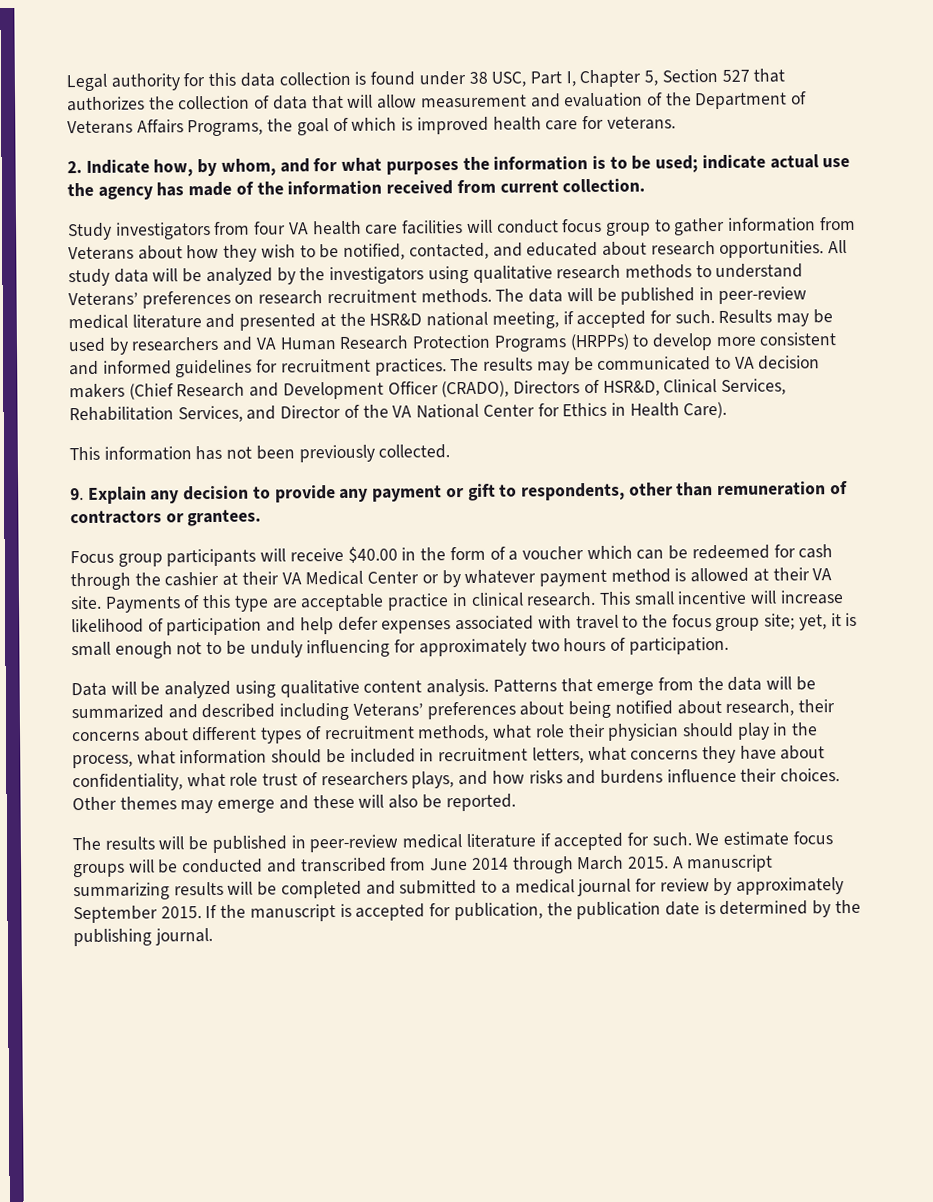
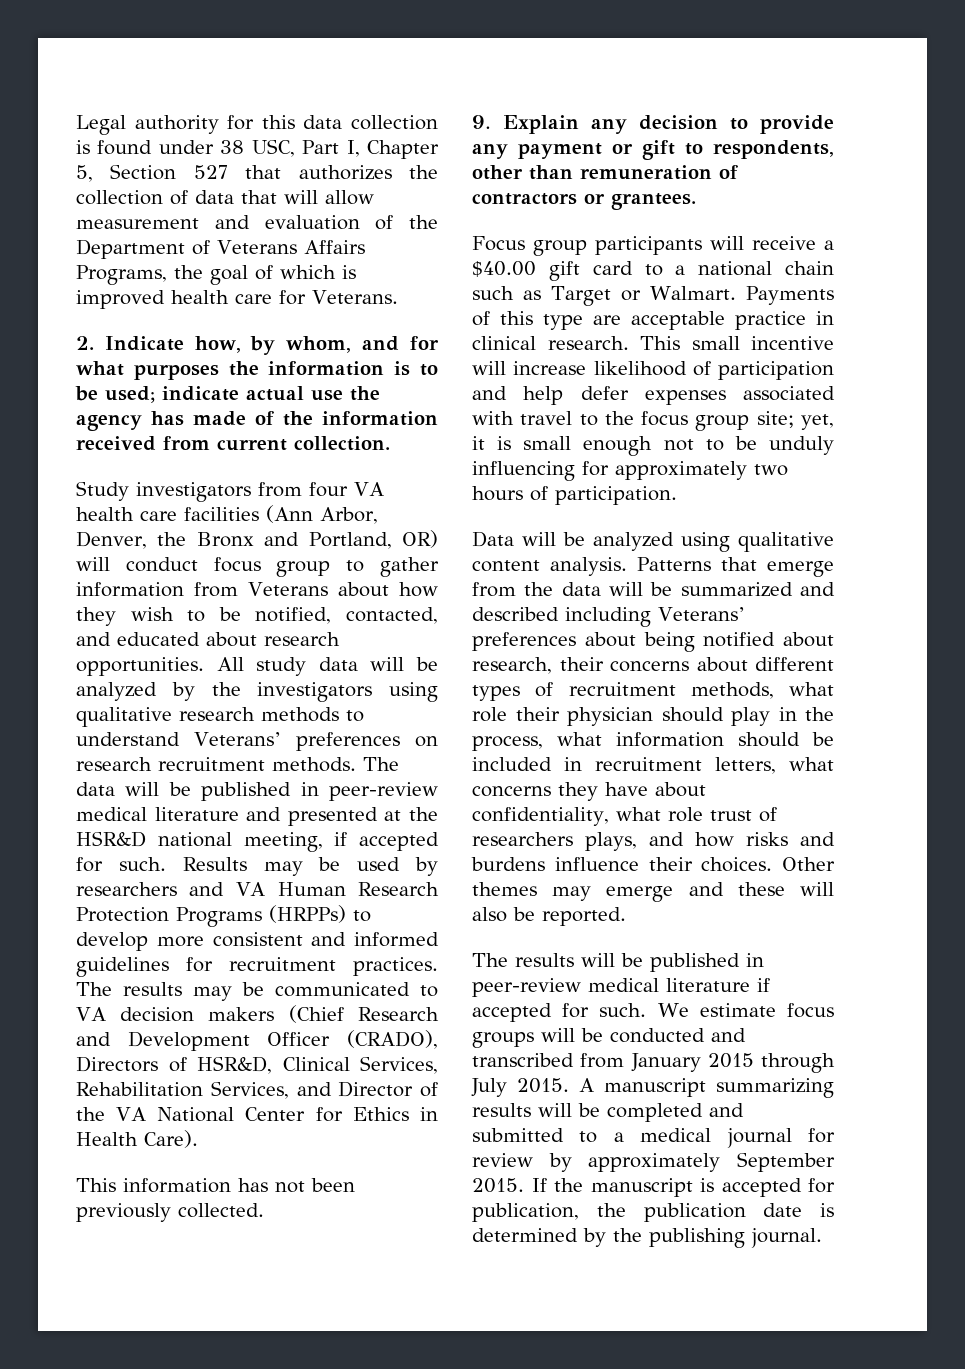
- Legal authority for this data collection is found under 38 USC, Part I, Chapter 5, Section 527 that authorizes the collection of data that will allow measurement and evaluation of the Department of Veterans Affairs Programs, the goal of which is improved health care for veterans.
+ Legal authority for this data collection is found under 38 USC, Part I, Chapter 5, Section 527 that authorizes the collection of data that will allow measurement and evaluation of the Department of Veterans Affairs Programs, the goal of which is improved health care for Veterans.
- Study investigators from four VA health care facilities will conduct focus group to gather information from Veterans about how they wish to be notified, contacted, and educated about research opportunities.
+ Study investigators from four VA health care facilities (Ann Arbor, Denver, the Bronx and Portland, OR) will conduct focus group to gather information from Veterans about how they wish to be notified, contacted, and educated about research opportunities.
- Focus group participants will receive $40.00 in the form of a voucher which can be redeemed for cash through the cashier at their VA Medical Center or by whatever payment method is allowed at their VA site.
+ Focus group participants will receive a $40.00 gift card to a national chain such as Target or Walmart.
- We estimate focus groups will be conducted and transcribed from June 2014 through March 2015.
+ We estimate focus groups will be conducted and transcribed from January 2015 through July 2015.

